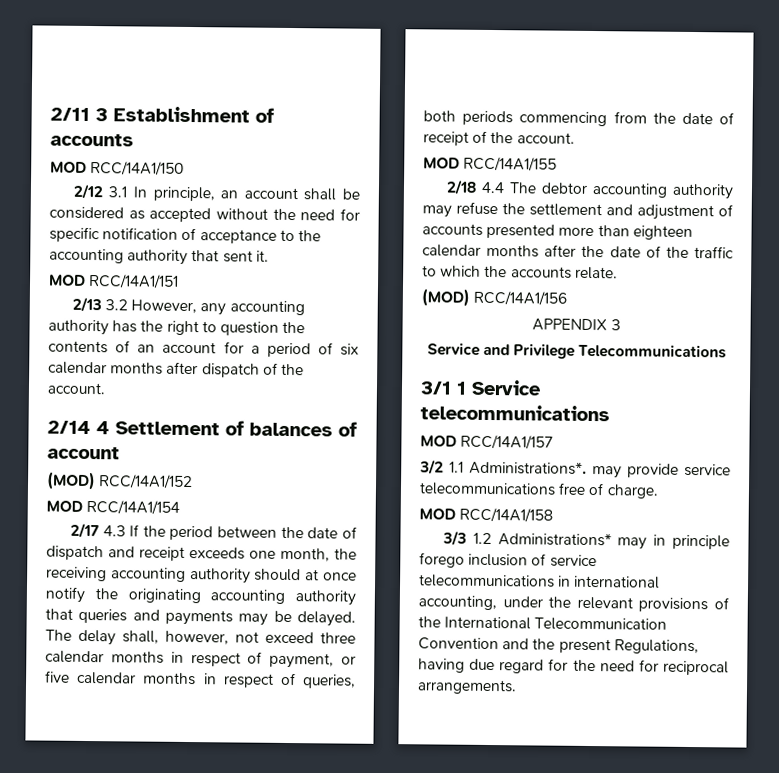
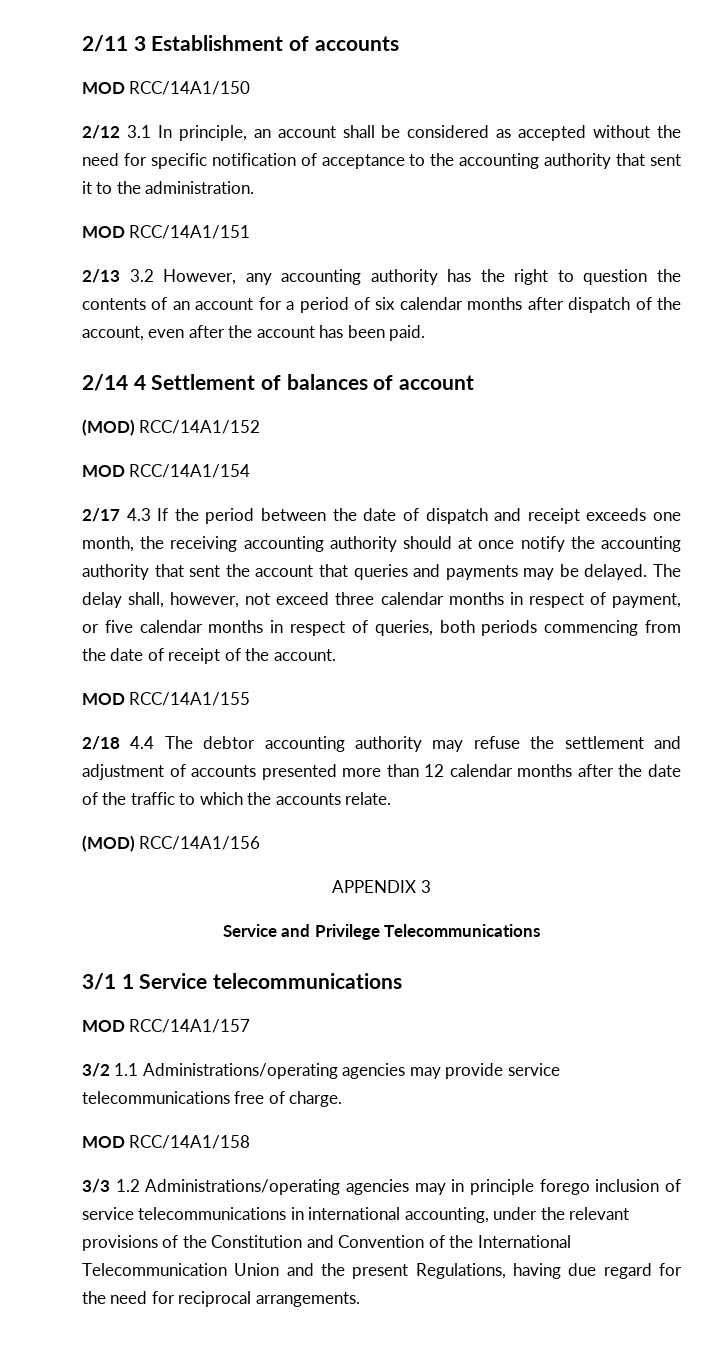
- 2/12 3.1 In principle, an account shall be considered as accepted without the need for specific notification of acceptance to the accounting authority that sent it.
+ 2/12 3.1 In principle, an account shall be considered as accepted without the need for specific notification of acceptance to the accounting authority that sent it to the administration.
- 2/13 3.2 However, any accounting authority has the right to question the contents of an account for a period of six calendar months after dispatch of the account.
+ 2/13 3.2 However, any accounting authority has the right to question the contents of an account for a period of six calendar months after dispatch of the account, even after the account has been paid.
- 2/17 4.3 If the period between the date of dispatch and receipt exceeds one month, the receiving accounting authority should at once notify the originating accounting authority that queries and payments may be delayed.
+ 2/17 4.3 If the period between the date of dispatch and receipt exceeds one month, the receiving accounting authority should at once notify the accounting authority that sent the account that queries and payments may be delayed.
- 2/18 4.4 The debtor accounting authority may refuse the settlement and adjustment of accounts presented more than eighteen calendar months after the date of the traffic to which the accounts relate.
+ 2/18 4.4 The debtor accounting authority may refuse the settlement and adjustment of accounts presented more than 12 calendar months after the date of the traffic to which the accounts relate.
- 3/2 1.1 Administrations*. may provide service telecommunications free of charge.
+ 3/2 1.1 Administrations/operating agencies may provide service telecommunications free of charge.
- 3/3 1.2 Administrations* may in principle forego inclusion of service telecommunications in international accounting, under the relevant provisions of the International Telecommunication Convention and the present Regulations, having due regard for the need for reciprocal arrangements.
+ 3/3 1.2 Administrations/operating agencies may in principle forego inclusion of service telecommunications in international accounting, under the relevant provisions of the Constitution and Convention of the International Telecommunication Union and the present Regulations, having due regard for the need for reciprocal arrangements.

